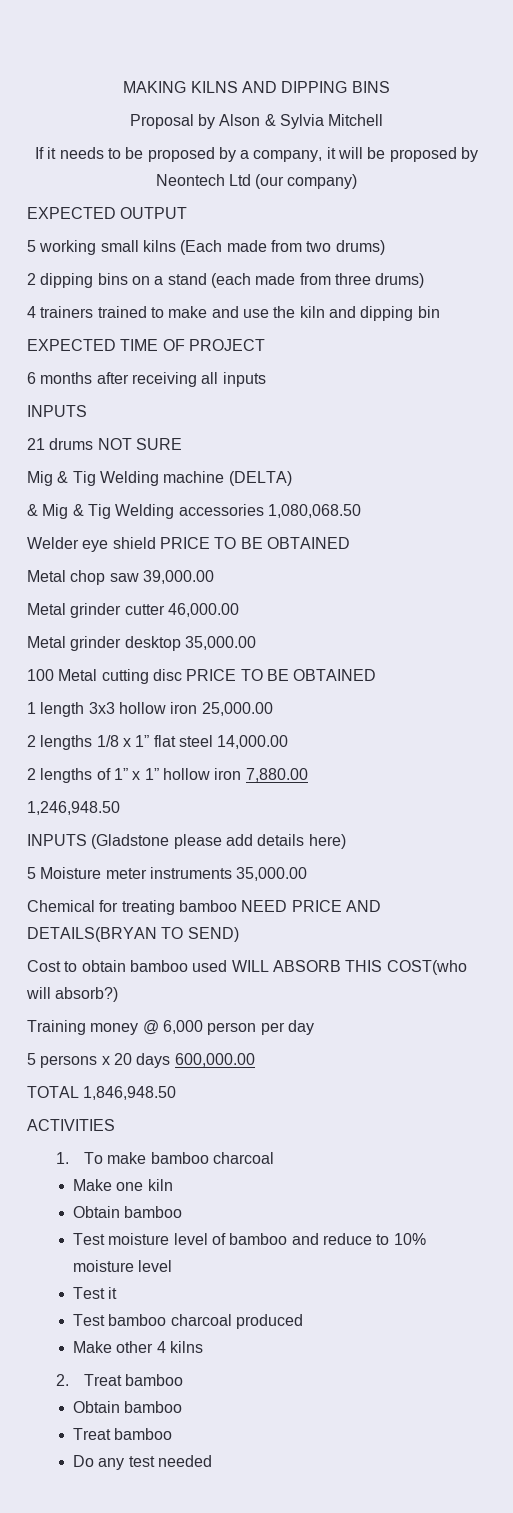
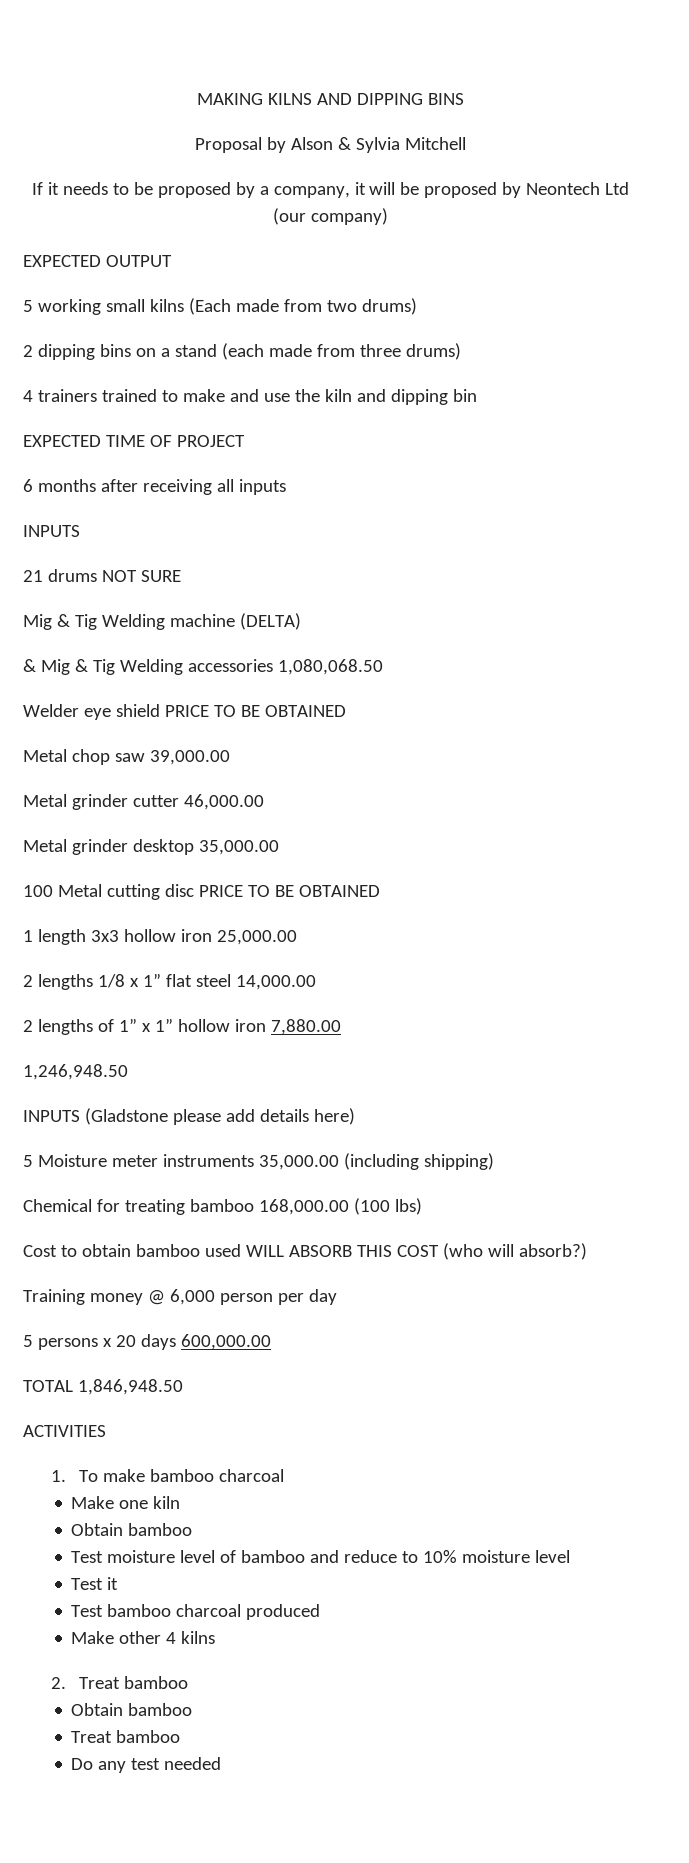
- 5 Moisture meter instruments 35,000.00
+ 5 Moisture meter instruments 35,000.00 (including shipping)
- Chemical for treating bamboo NEED PRICE AND DETAILS(BRYAN TO SEND)
+ Chemical for treating bamboo 168,000.00 (100 lbs)
- Cost to obtain bamboo used WILL ABSORB THIS COST(who will absorb?)
+ Cost to obtain bamboo used WILL ABSORB THIS COST (who will absorb?)

